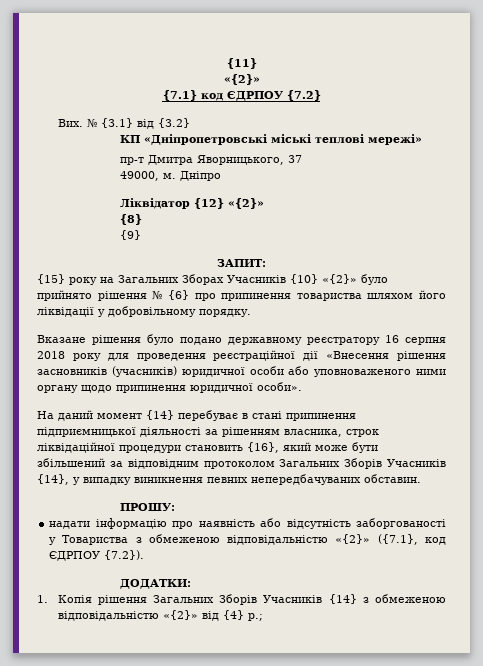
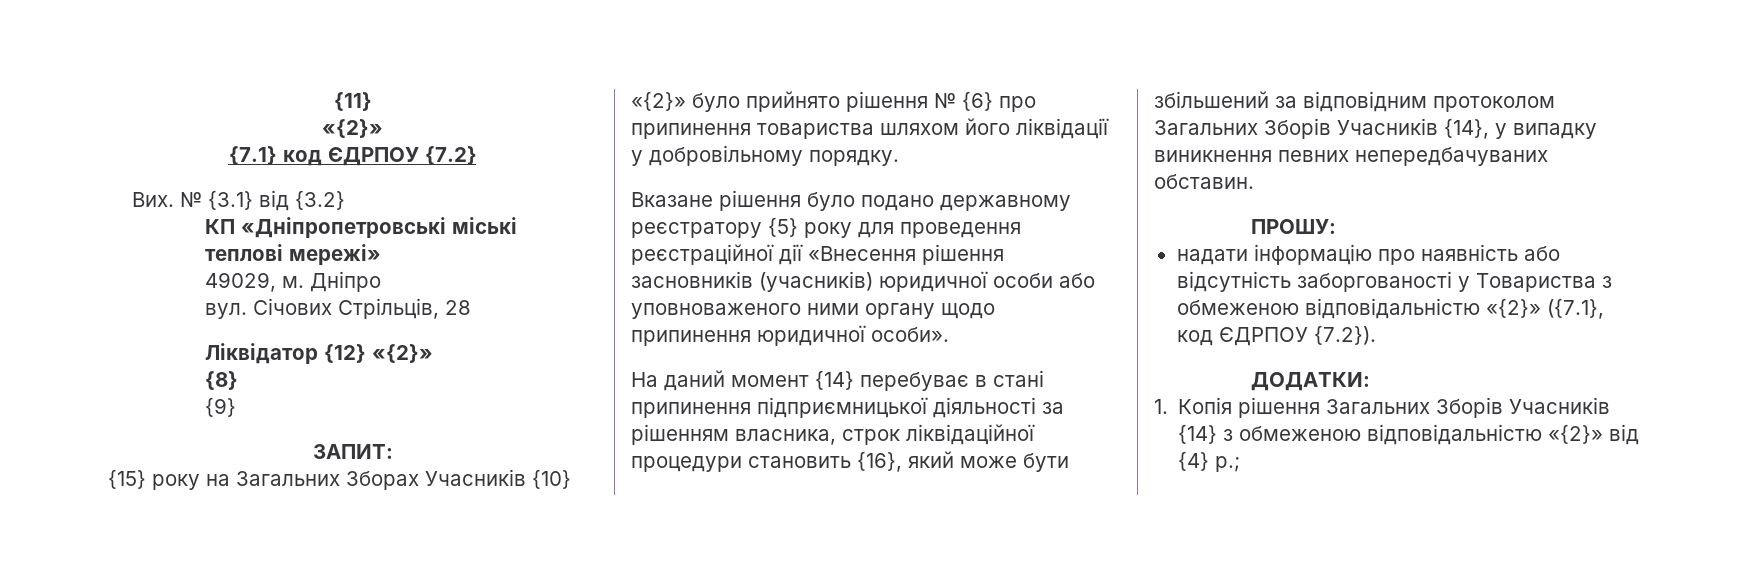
- пр-т Дмитра Яворницького, 37
- 49000, м. Дніпро
+ 49029, м. Дніпро
+ вул. Січових Стрільців, 28
- Вказане рішення було подано державному реєстратору 16 серпня 2018 року для проведення реєстраційної дії «Внесення рішення засновників (учасників) юридичної особи або уповноваженого ними органу щодо припинення юридичної особи».
+ Вказане рішення було подано державному реєстратору {5} року для проведення реєстраційної дії «Внесення рішення засновників (учасників) юридичної особи або уповноваженого ними органу щодо припинення юридичної особи».

